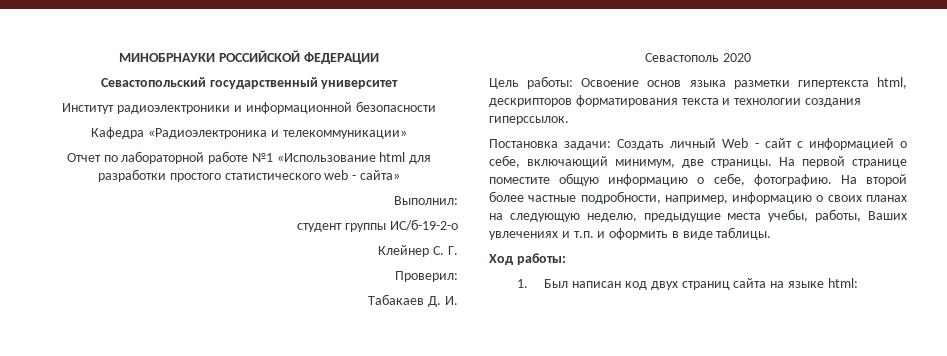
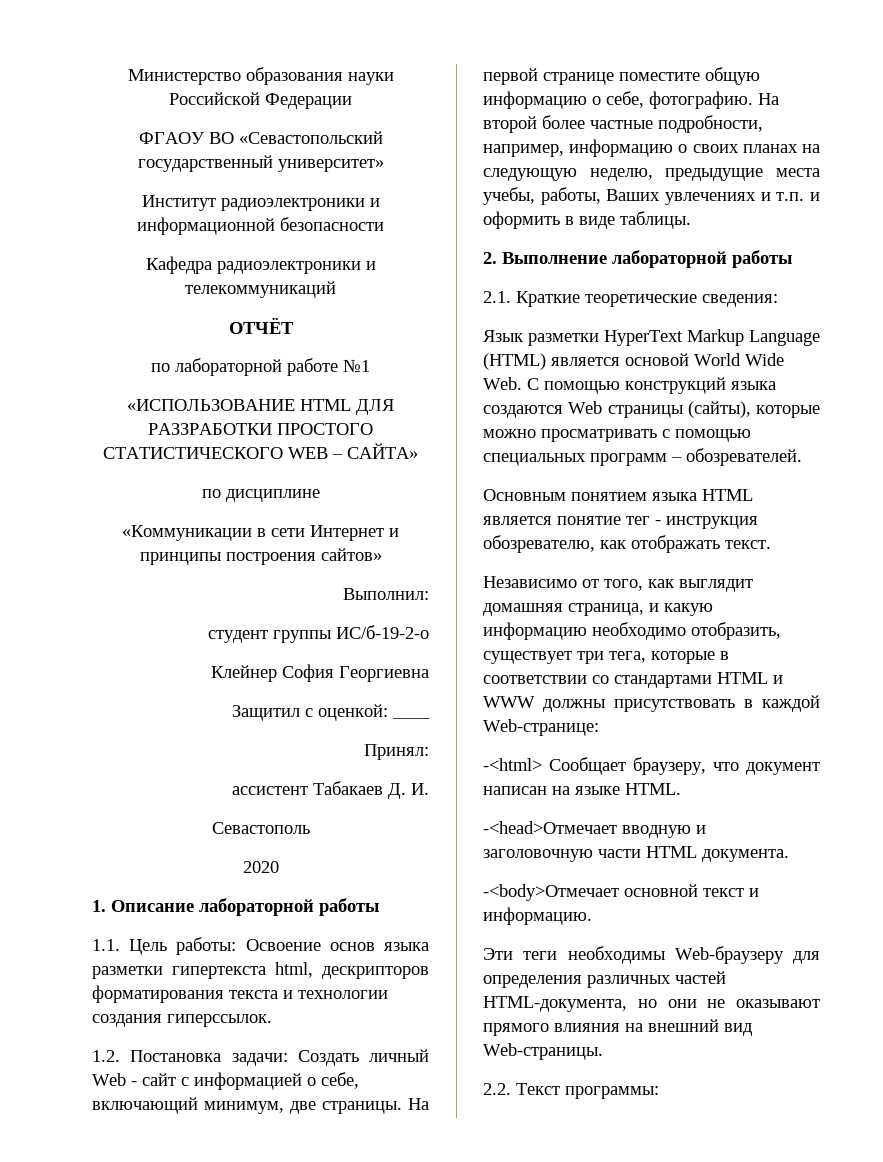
- МИНОБРНАУКИ РОССИЙСКОЙ ФЕДЕРАЦИИ
- Севастопольский государственный университет
+ Министерство образования науки Российской Федерации
+ ФГАОУ ВО «Севастопольский государственный университет»
- Кафедра «Радиоэлектроника и телекоммуникации»
- Отчет по лабораторной работе №1 «Использование html для разработки простого статистического web - сайта»
+ Кафедра радиоэлектроники и телекоммуникаций
+ ОТЧЁТ
+ по лабораторной работе №1
+ «ИСПОЛЬЗОВАНИЕ HTML ДЛЯ РАЗЗРАБОТКИ ПРОСТОГО СТАТИСТИЧЕСКОГО WEB – САЙТА»
+ по дисциплине
+ «Коммуникации в сети Интернет и принципы построения сайтов»
- Клейнер С. Г.
- Проверил:
- Табакаев Д. И.
+ Клейнер София Георгиевна
+ Защитил с оценкой: ____
+ Принял:
+ ассистент Табакаев Д. И.
- Севастополь 2020
+ Севастополь
+ 2020
- Цель работы: Освоение основ языка разметки гипертекста html, дескрипторов форматирования текста и технологии создания гиперссылок.
+ 1. Описание лабораторной работы
+ 1.1. Цель работы: Освоение основ языка разметки гипертекста html, дескрипторов форматирования текста и технологии создания гиперссылок.
- Постановка задачи: Создать личный Web - сайт с информацией о себе, включающий минимум, две страницы.
+ 1.2. Постановка задачи: Создать личный Web - сайт с информацией о себе, включающий минимум, две страницы.
- Ход работы:
- 1. Был написан код двух страниц сайта на языке html:
+ 2. Выполнение лабораторной работы
+ 2.1. Краткие теоретические сведения:
+ Язык разметки HyperText Markup Language (HTML) является основой World Wide Web. С помощью конструкций языка создаются Web страницы (сайты), которые можно просматривать с помощью специальных программ – обозревателей.
+ Основным понятием языка HTML является понятие тег - инструкция обозревателю, как отображать текст.
+ Независимо от того, как выглядит домашняя страница, и какую информацию необходимо отобразить, существует три тега, которые в соответствии со стандартами HTML и WWW должны присутствовать в каждой Web-странице:
+ -<html> Сообщает браузеру, что документ написан на языке НТМL.
+ -<head>Отмечает вводную и заголовочную части HTML документа.
+ -<body>Отмечает основной текст и информацию.
+ Эти теги необходимы Web-браузеру для определения различных частей HTML-документа, но они не оказывают прямого влияния на внешний вид Web-страницы.
+ 2.2. Текст программы:

